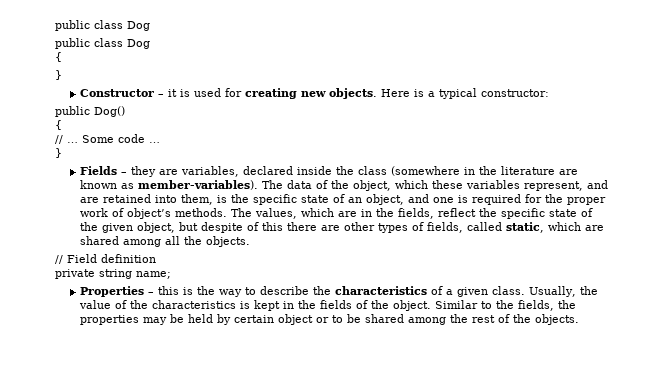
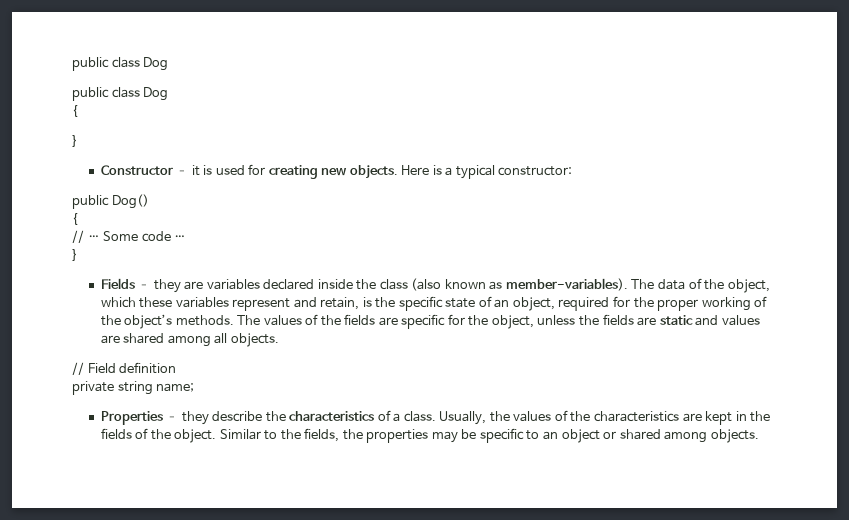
- Fields – they are variables, declared inside the class (somewhere in the literature are known as member-variables).
+ Fields – they are variables declared inside the class (also known as member-variables).
- The data of the object, which these variables represent, and are retained into them, is the specific state of an object, and one is required for the proper work of object’s methods. The values, which are in the fields, reflect the specific state of the given object, but despite of this there are other types of fields, called static, which are shared among all the objects.
+ The data of the object, which these variables represent and retain, is the specific state of an object, required for the proper working of the object’s methods. The values of the fields are specific for the object, unless the fields are static and values are shared among all objects.
- Properties – this is the way to describe the characteristics of a given class.
+ Properties – they describe the characteristics of a class.
- Usually, the value of the characteristics is kept in the fields of the object.
+ Usually, the values of the characteristics are kept in the fields of the object.
- Similar to the fields, the properties may be held by certain object or to be shared among the rest of the objects.
+ Similar to the fields, the properties may be specific to an object or shared among objects.

